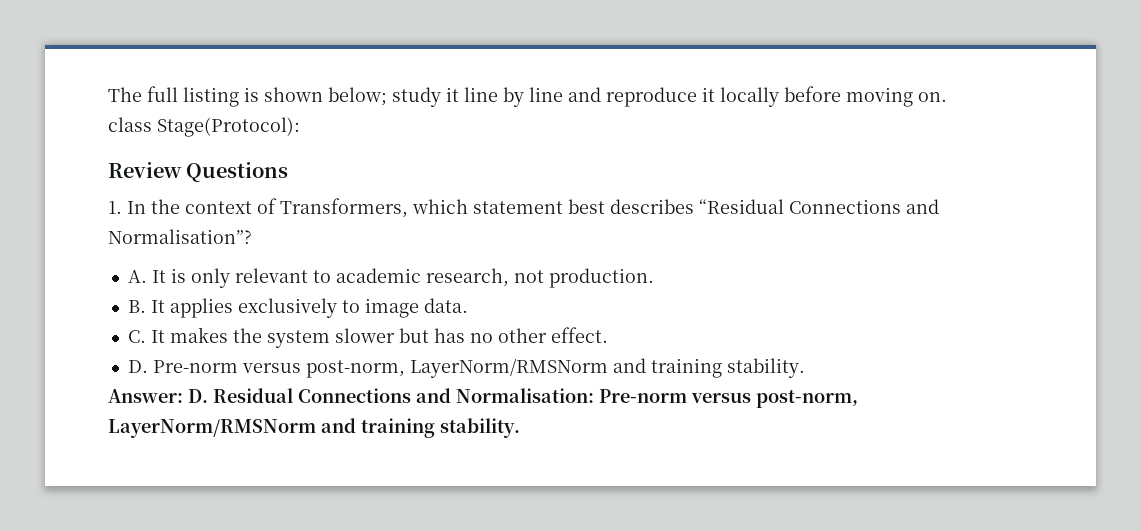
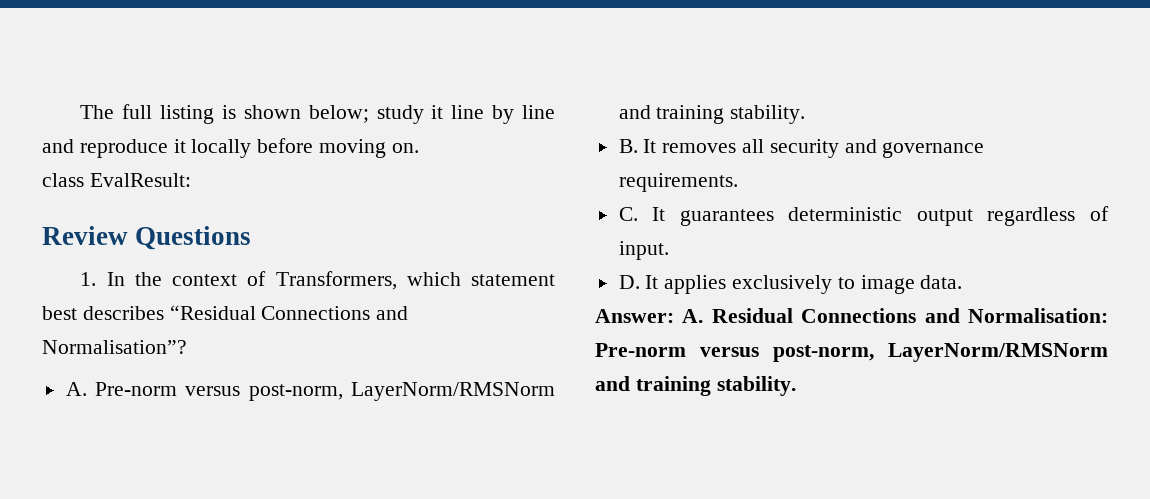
- class Stage(Protocol):
+ class EvalResult:
- A. It is only relevant to academic research, not production.
- B. It applies exclusively to image data.
- C. It makes the system slower but has no other effect.
- D. Pre-norm versus post-norm, LayerNorm/RMSNorm and training stability.
+ A. Pre-norm versus post-norm, LayerNorm/RMSNorm and training stability.
+ B. It removes all security and governance requirements.
+ C. It guarantees deterministic output regardless of input.
+ D. It applies exclusively to image data.
- Answer: D. Residual Connections and Normalisation: Pre-norm versus post-norm, LayerNorm/RMSNorm and training stability.
+ Answer: A. Residual Connections and Normalisation: Pre-norm versus post-norm, LayerNorm/RMSNorm and training stability.

